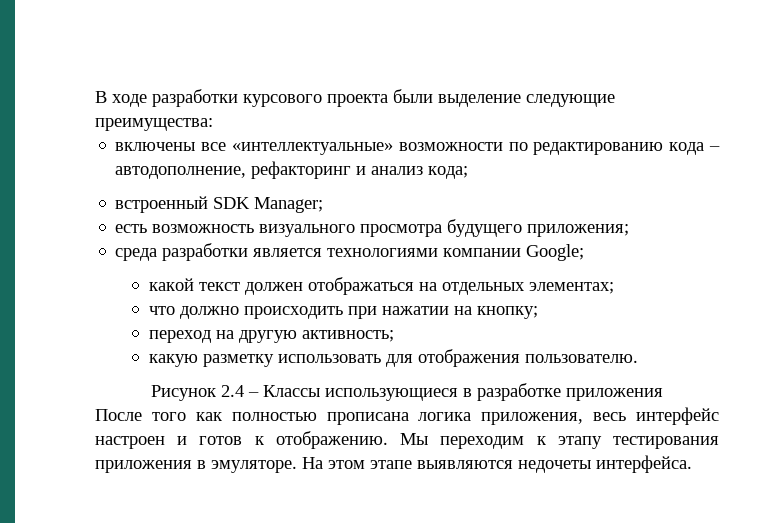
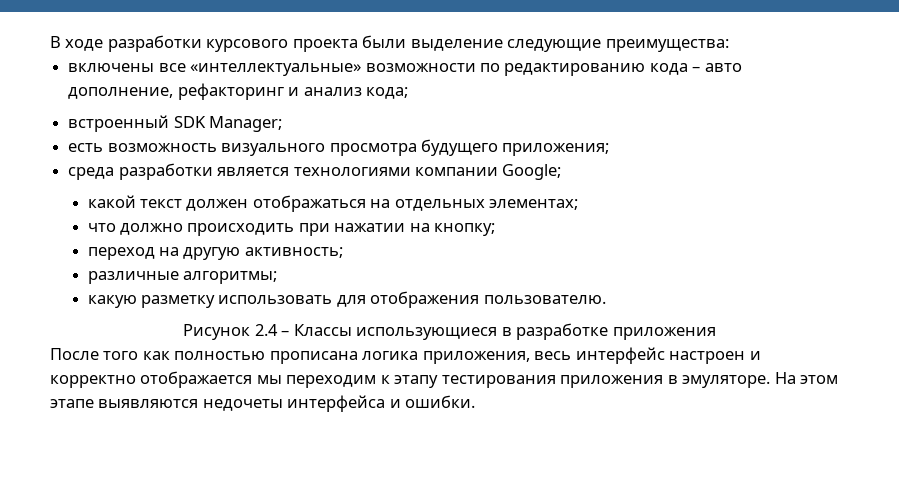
- включены все «интеллектуальные» возможности по редактированию кода – автодополнение, рефакторинг и анализ кода;
+ включены все «интеллектуальные» возможности по редактированию кода – авто дополнение, рефакторинг и анализ кода;
+ различные алгоритмы;
- После того как полностью прописана логика приложения, весь интерфейс настроен и готов к отображению. Мы переходим к этапу тестирования приложения в эмуляторе.
+ После того как полностью прописана логика приложения, весь интерфейс настроен и корректно отображается мы переходим к этапу тестирования приложения в эмуляторе.
- На этом этапе выявляются недочеты интерфейса.
+ На этом этапе выявляются недочеты интерфейса и ошибки.

